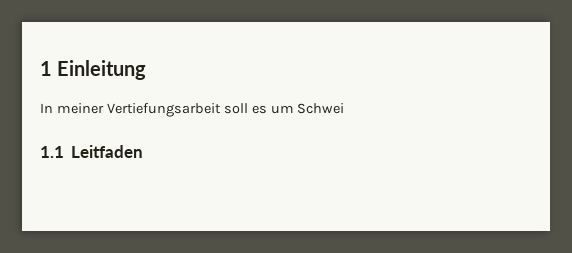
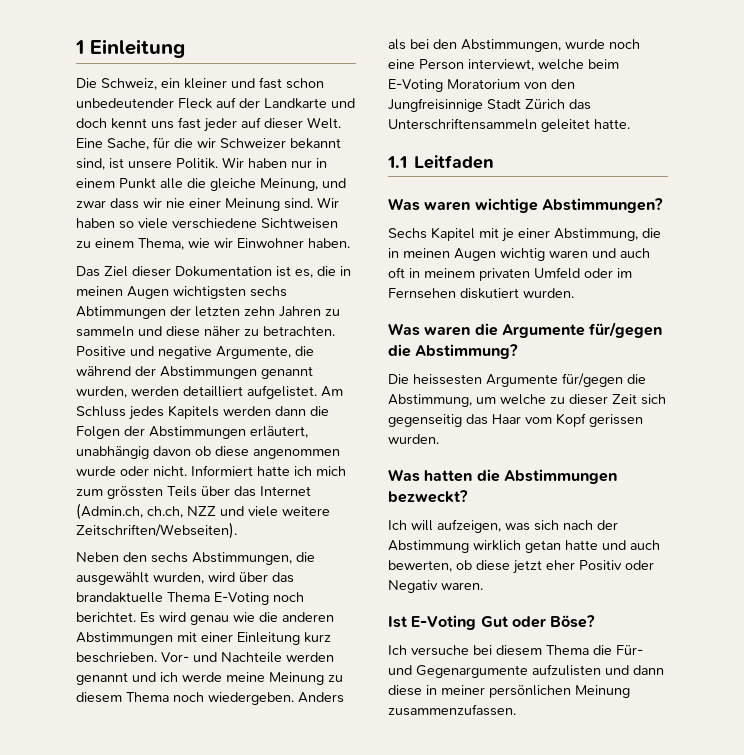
- In meiner Vertiefungsarbeit soll es um Schwei
+ Die Schweiz, ein kleiner und fast schon unbedeutender Fleck auf der Landkarte und doch kennt uns fast jeder auf dieser Welt. Eine Sache, für die wir Schweizer bekannt sind, ist unsere Politik. Wir haben nur in einem Punkt alle die gleiche Meinung, und zwar dass wir nie einer Meinung sind. Wir haben so viele verschiedene Sichtweisen zu einem Thema, wie wir Einwohner haben.
+ Das Ziel dieser Dokumentation ist es, die in meinen Augen wichtigsten sechs Abtimmungen der letzten zehn Jahren zu sammeln und diese näher zu betrachten. Positive und negative Argumente, die während der Abstimmungen genannt wurden, werden detailliert aufgelistet. Am Schluss jedes Kapitels werden dann die Folgen der Abstimmungen erläutert, unabhängig davon ob diese angenommen wurde oder nicht. Informiert hatte ich mich zum grössten Teils über das Internet (Admin.ch, ch.ch, NZZ und viele weitere Zeitschriften/Webseiten).
+ Neben den sechs Abstimmungen, die ausgewählt wurden, wird über das brandaktuelle Thema E-Voting noch berichtet. Es wird genau wie die anderen Abstimmungen mit einer Einleitung kurz beschrieben. Vor- und Nachteile werden genannt und ich werde meine Meinung zu diesem Thema noch wiedergeben. Anders als bei den Abstimmungen, wurde noch eine Person interviewt, welche beim E-Voting Moratorium von den Jungfreisinnige Stadt Zürich das Unterschriftensammeln geleitet hatte.
  1.1 Leitfaden
+ Was waren wichtige Abstimmungen?
+ Sechs Kapitel mit je einer Abstimmung, die in meinen Augen wichtig waren und auch oft in meinem privaten Umfeld oder im Fernsehen diskutiert wurden.
+ Was waren die Argumente für/gegen die Abstimmung?
+ Die heissesten Argumente für/gegen die Abstimmung, um welche zu dieser Zeit sich gegenseitig das Haar vom Kopf gerissen wurden.
+ Was hatten die Abstimmungen bezweckt?
+ Ich will aufzeigen, was sich nach der Abstimmung wirklich getan hatte und auch bewerten, ob diese jetzt eher Positiv oder Negativ waren.
+ Ist E-Voting Gut oder Böse?
+ Ich versuche bei diesem Thema die Für- und Gegenargumente aufzulisten und dann diese in meiner persönlichen Meinung zusammenzufassen.

